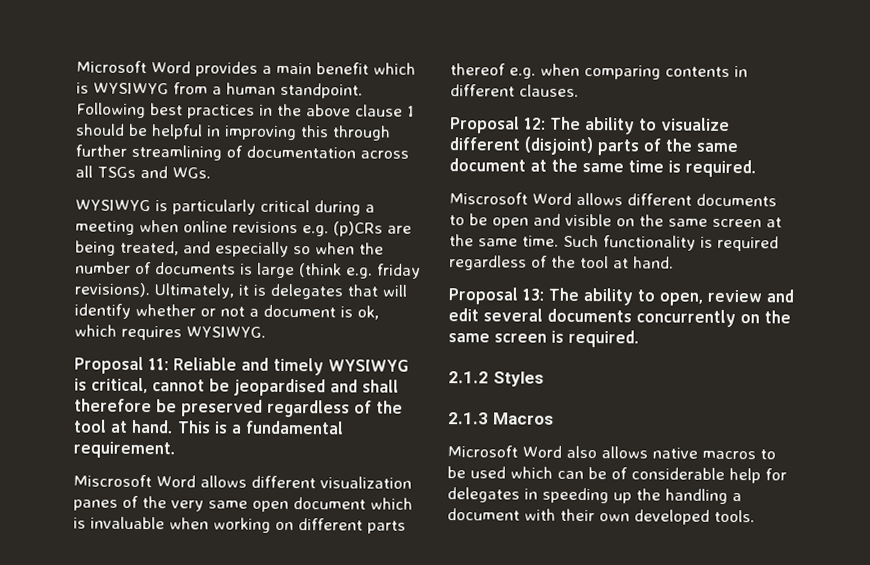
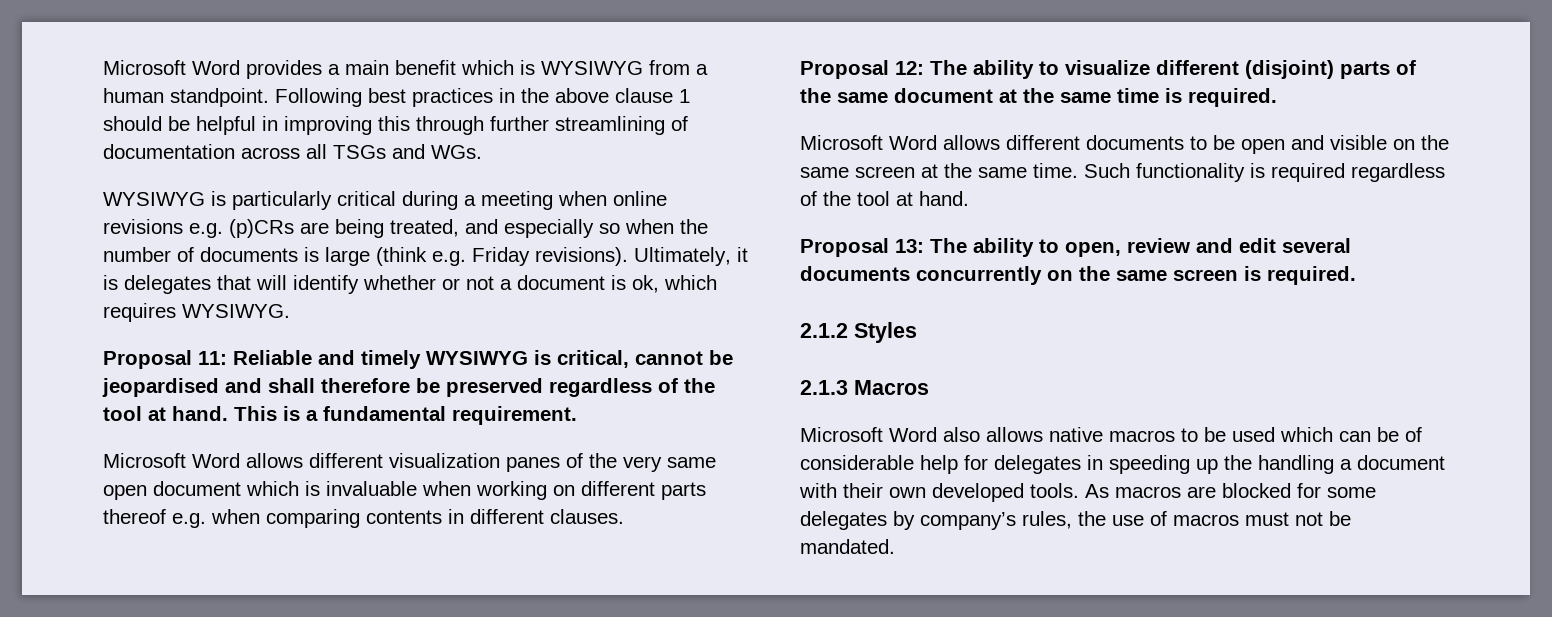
- WYSIWYG is particularly critical during a meeting when online revisions e.g. (p)CRs are being treated, and especially so when the number of documents is large (think e.g. friday revisions).
+ WYSIWYG is particularly critical during a meeting when online revisions e.g. (p)CRs are being treated, and especially so when the number of documents is large (think e.g. Friday revisions).
- Miscrosoft Word allows different visualization panes of the very same open document which is invaluable when working on different parts thereof e.g. when comparing contents in different clauses.
+ Microsoft Word allows different visualization panes of the very same open document which is invaluable when working on different parts thereof e.g. when comparing contents in different clauses.
- Miscrosoft Word allows different documents to be open and visible on the same screen at the same time.
+ Microsoft Word allows different documents to be open and visible on the same screen at the same time.
+ As macros are blocked for some delegates by company’s rules, the use of macros must not be mandated.

